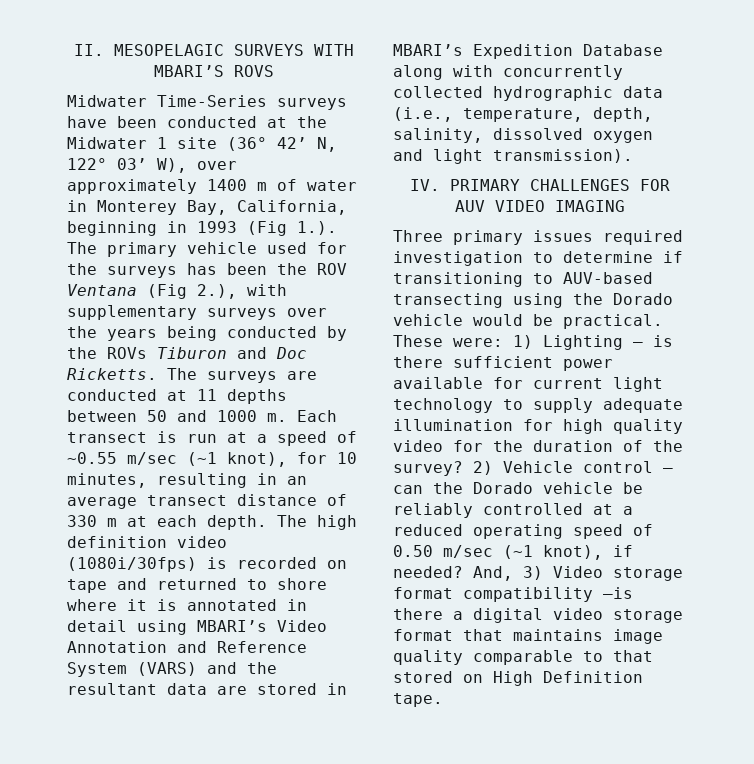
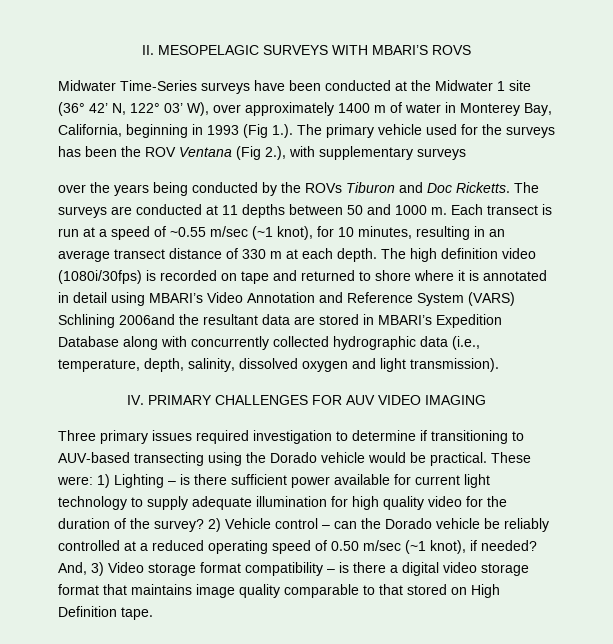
- Midwater Time-Series surveys have been conducted at the Midwater 1 site (36° 42’ N, 122° 03’ W), over approximately 1400 m of water in Monterey Bay, California, beginning in 1993 (Fig 1.). The primary vehicle used for the surveys has been the ROV Ventana (Fig 2.), with supplementary surveys over the years being conducted by the ROVs Tiburon and Doc Ricketts.
+ Midwater Time-Series surveys have been conducted at the Midwater 1 site (36° 42’ N, 122° 03’ W), over approximately 1400 m of water in Monterey Bay, California, beginning in 1993 (Fig 1.). The primary vehicle used for the surveys has been the ROV Ventana (Fig 2.), with supplementary surveys
+ over the years being conducted by the ROVs Tiburon and Doc Ricketts.
- The high definition video (1080i/30fps) is recorded on tape and returned to shore where it is annotated in detail using MBARI’s Video Annotation and Reference System (VARS) and the resultant data are stored in MBARI’s Expedition Database along with concurrently collected hydrographic data (i.e., temperature, depth, salinity, dissolved oxygen and light transmission).
+ The high definition video (1080i/30fps) is recorded on tape and returned to shore where it is annotated in detail using MBARI’s Video Annotation and Reference System (VARS) Schlining 2006and the resultant data are stored in MBARI’s Expedition Database along with concurrently collected hydrographic data (i.e., temperature, depth, salinity, dissolved oxygen and light transmission).
- And, 3) Video storage format compatibility –is there a digital video storage format that maintains image quality comparable to that stored on High Definition tape.
+ And, 3) Video storage format compatibility – is there a digital video storage format that maintains image quality comparable to that stored on High Definition tape.

